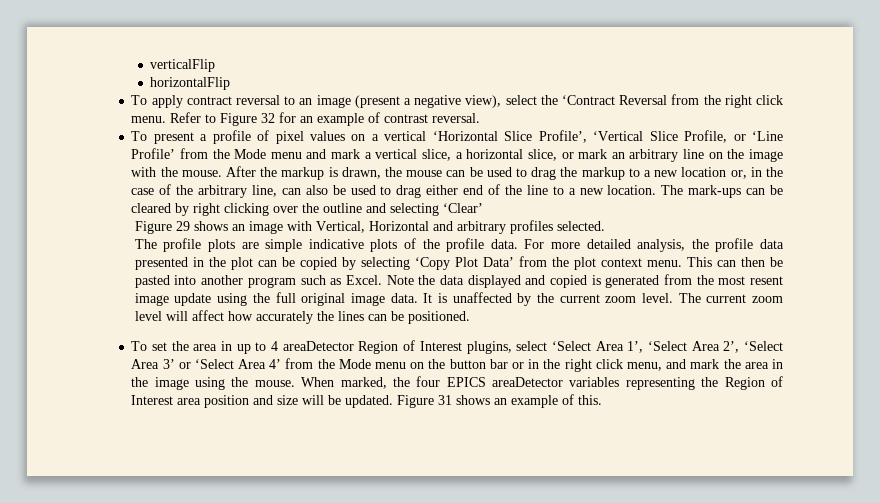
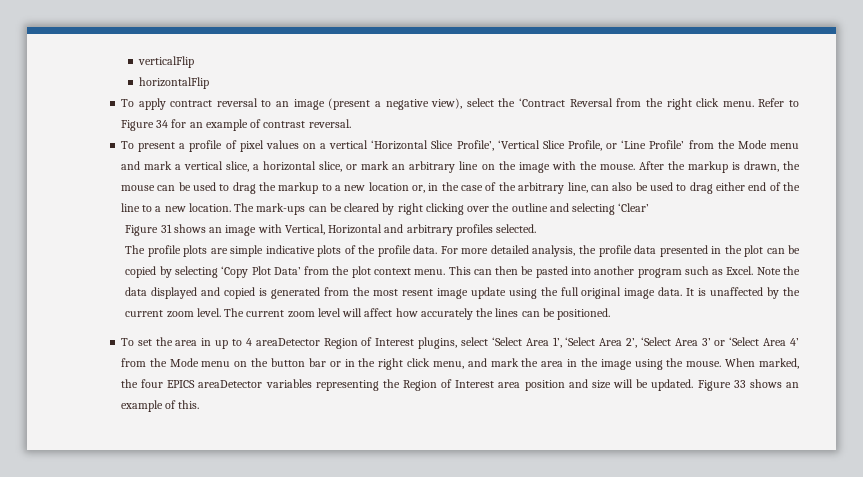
- Refer to Figure 32 for an example of contrast reversal.
+ Refer to Figure 34 for an example of contrast reversal.
- Figure 29 shows an image with Vertical, Horizontal and arbitrary profiles selected.
+ Figure 31 shows an image with Vertical, Horizontal and arbitrary profiles selected.
- Figure 31 shows an example of this.
+ Figure 33 shows an example of this.

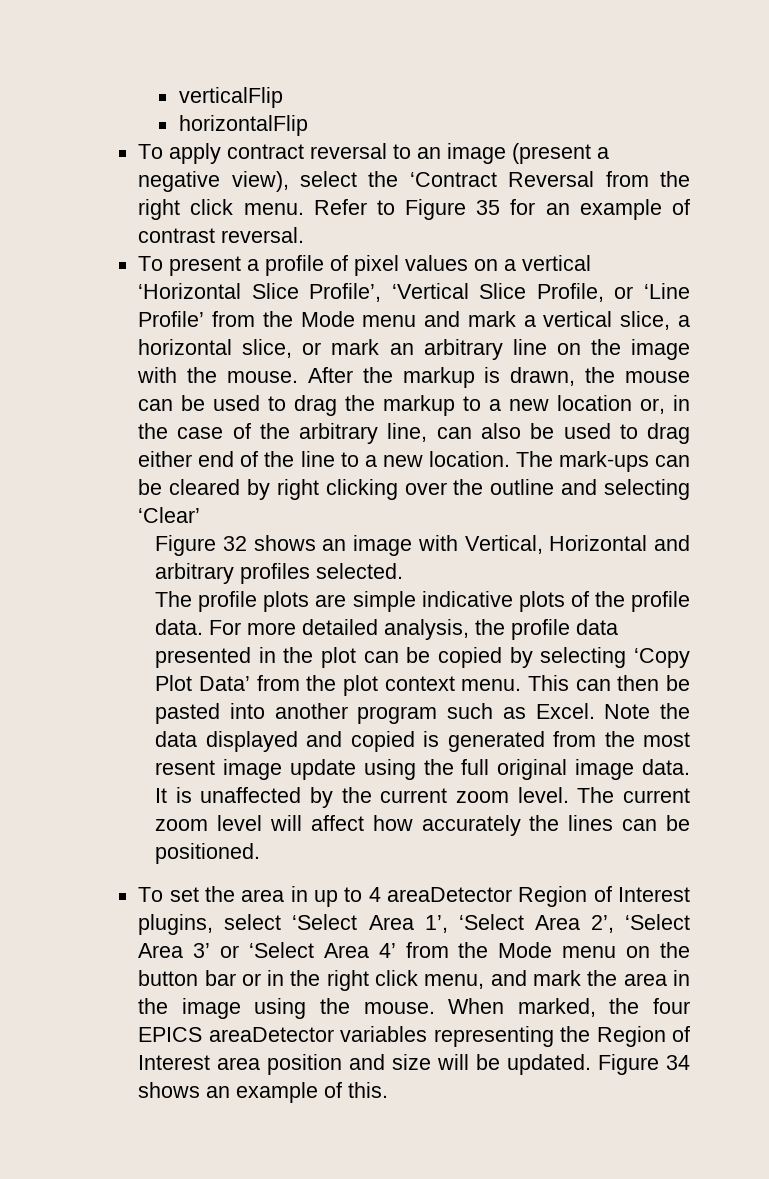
- Refer to Figure 34 for an example of contrast reversal.
+ Refer to Figure 35 for an example of contrast reversal.
- Figure 31 shows an image with Vertical, Horizontal and arbitrary profiles selected.
+ Figure 32 shows an image with Vertical, Horizontal and arbitrary profiles selected.
- Figure 33 shows an example of this.
+ Figure 34 shows an example of this.

